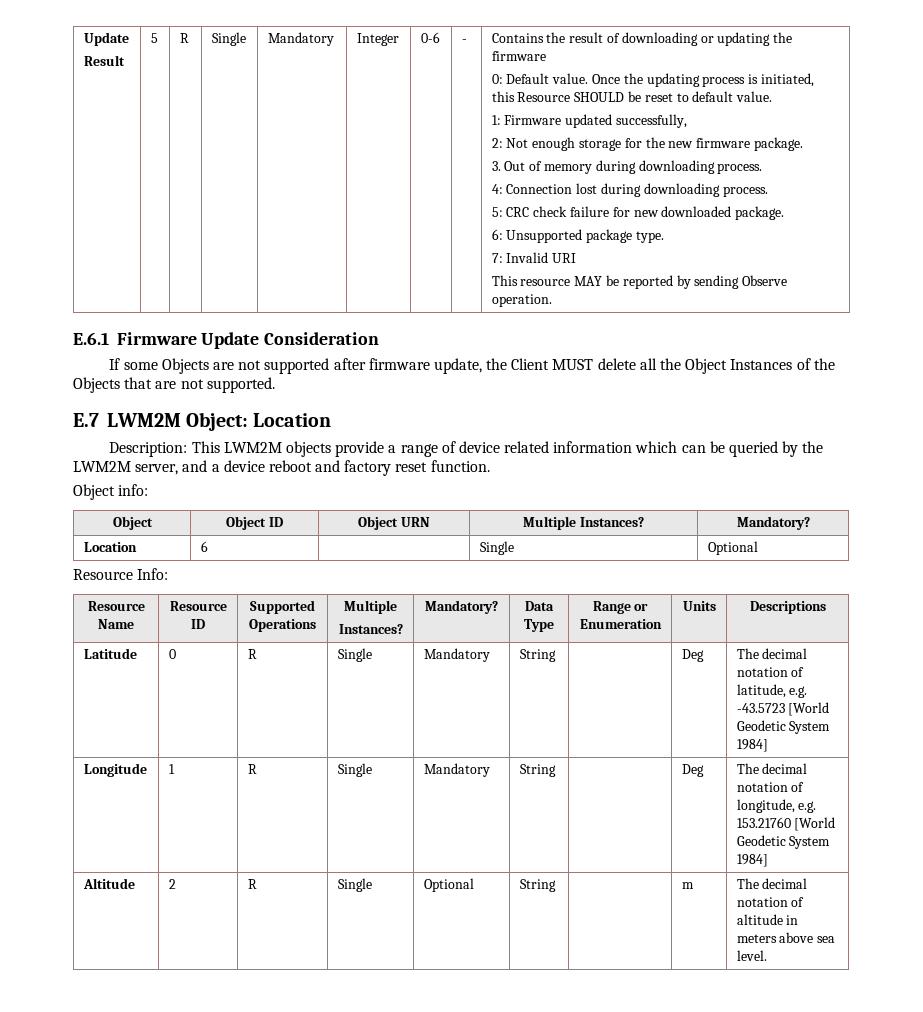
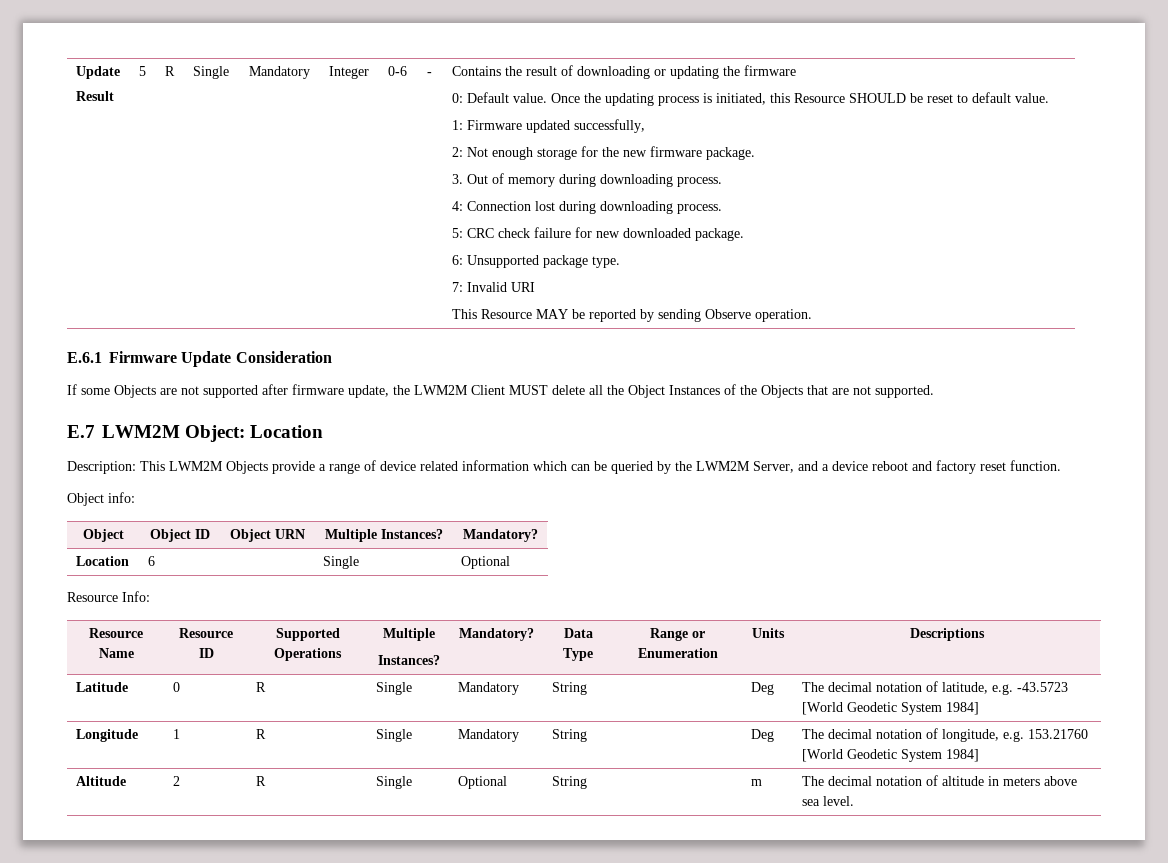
- This resource MAY be reported by sending Observe operation.
+ This Resource MAY be reported by sending Observe operation.
- If some Objects are not supported after firmware update, the Client MUST delete all the Object Instances of the Objects that are not supported.
+ If some Objects are not supported after firmware update, the LWM2M Client MUST delete all the Object Instances of the Objects that are not supported.
- Description: This LWM2M objects provide a range of device related information which can be queried by the LWM2M server, and a device reboot and factory reset function.
+ Description: This LWM2M Objects provide a range of device related information which can be queried by the LWM2M Server, and a device reboot and factory reset function.

